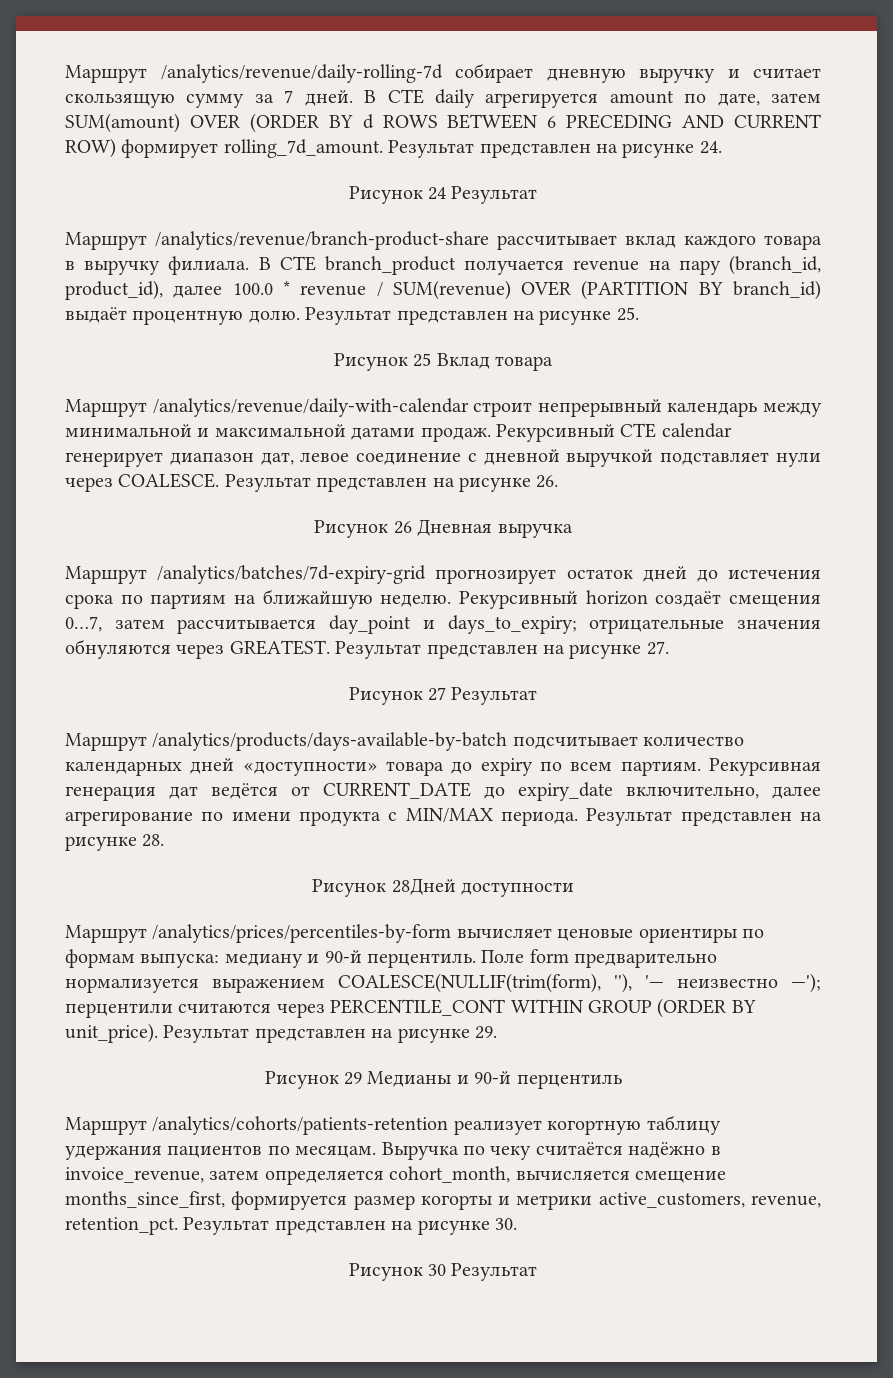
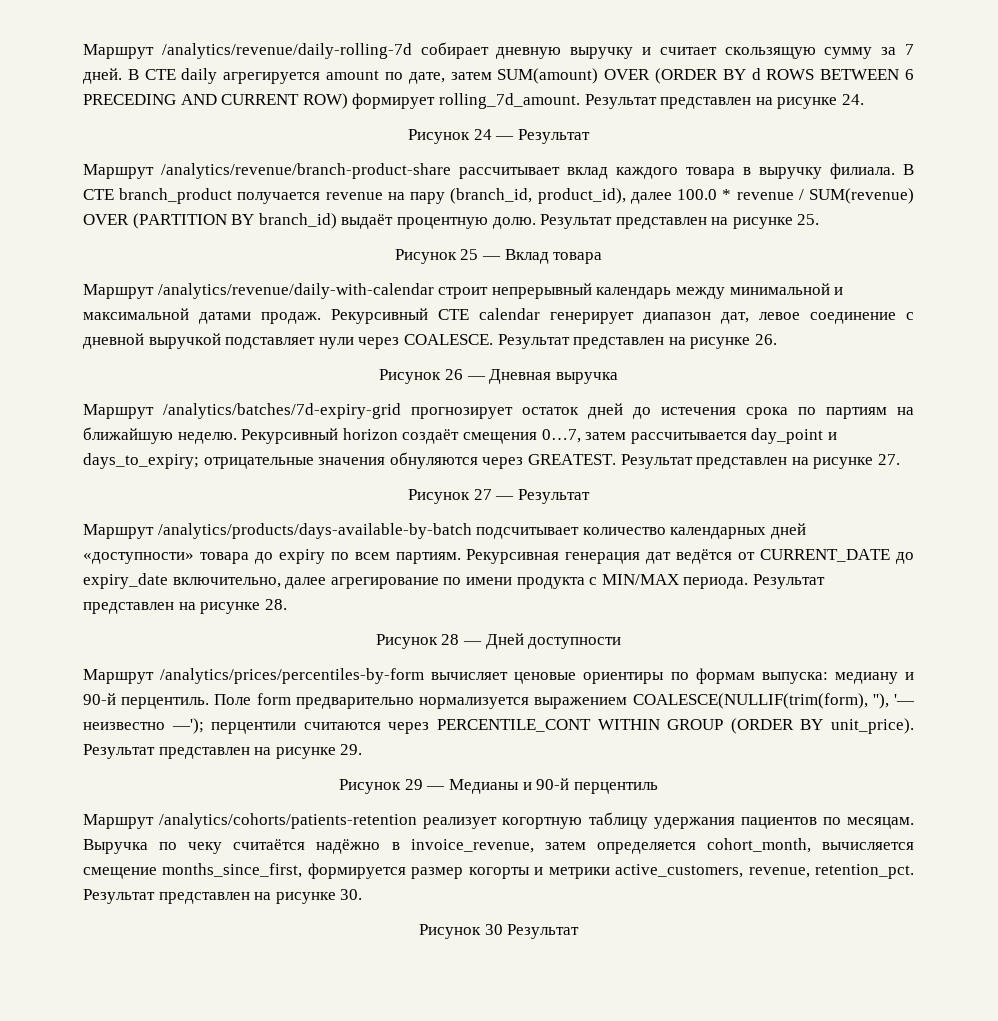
- Рисунок 24 Результат
+ Рисунок 24 — Результат
- Рисунок 25 Вклад товара
+ Рисунок 25 — Вклад товара
- Рисунок 26 Дневная выручка
+ Рисунок 26 — Дневная выручка
- Рисунок 27 Результат
+ Рисунок 27 — Результат
- Рисунок 28Дней доступности
+ Рисунок 28 — Дней доступности
- Рисунок 29 Медианы и 90-й перцентиль
+ Рисунок 29 — Медианы и 90-й перцентиль

